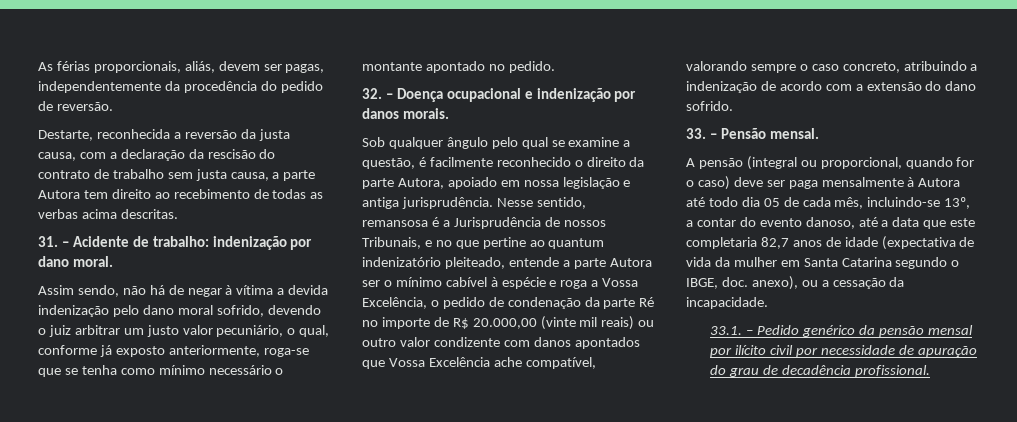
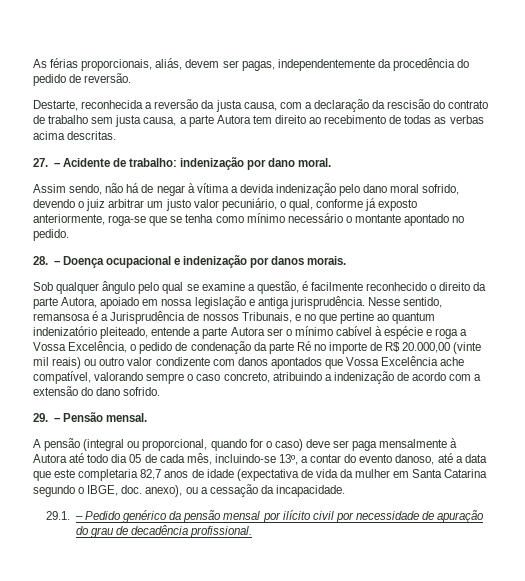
- 31. – Acidente de trabalho: indenização por dano moral.
+ 27. – Acidente de trabalho: indenização por dano moral.
- 32. – Doença ocupacional e indenização por danos morais.
+ 28. – Doença ocupacional e indenização por danos morais.
- 33. – Pensão mensal.
+ 29. – Pensão mensal.
- 33.1. – Pedido genérico da pensão mensal por ilícito civil por necessidade de apuração do grau de decadência profissional.
+ 29.1. – Pedido genérico da pensão mensal por ilícito civil por necessidade de apuração do grau de decadência profissional.

